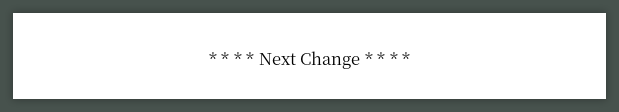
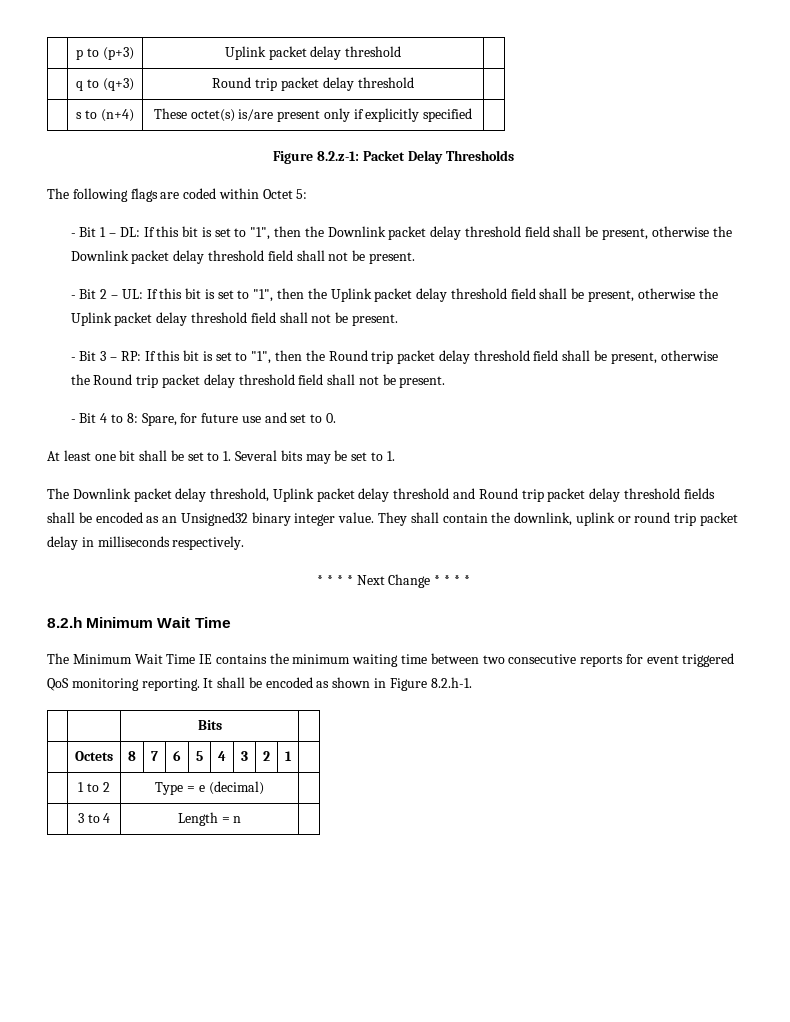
+ | p to (p+3) | Uplink packet delay threshold |
+ | q to (q+3) | Round trip packet delay threshold |
+ | s to (n+4) | These octet(s) is/are present only if explicitly specified |
+ Figure 8.2.z-1: Packet Delay Thresholds
+ The following flags are coded within Octet 5:
+ - Bit 1 – DL: If this bit is set to "1", then the Downlink packet delay threshold field shall be present, otherwise the Downlink packet delay threshold field shall not be present.
+ - Bit 2 – UL: If this bit is set to "1", then the Uplink packet delay threshold field shall be present, otherwise the Uplink packet delay threshold field shall not be present.
+ - Bit 3 – RP: If this bit is set to "1", then the Round trip packet delay threshold field shall be present, otherwise the Round trip packet delay threshold field shall not be present.
+ - Bit 4 to 8: Spare, for future use and set to 0.
+ At least one bit shall be set to 1. Several bits may be set to 1.
+ The Downlink packet delay threshold, Uplink packet delay threshold and Round trip packet delay threshold fields shall be encoded as an Unsigned32 binary integer value. They shall contain the downlink, uplink or round trip packet delay in milliseconds respectively.
+ 8.2.h Minimum Wait Time
+ The Minimum Wait Time IE contains the minimum waiting time between two consecutive reports for event triggered QoS monitoring reporting. It shall be encoded as shown in Figure 8.2.h-1.
+ | | Bits |
+ | Octets | 8 | 7 | 6 | 5 | 4 | 3 | 2 | 1 |
+ | 1 to 2 | Type = e (decimal) |
+ | 3 to 4 | Length = n |

